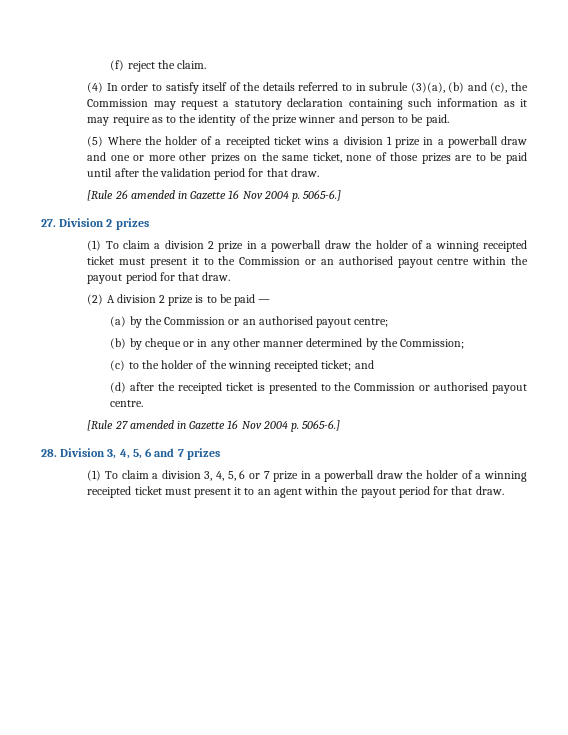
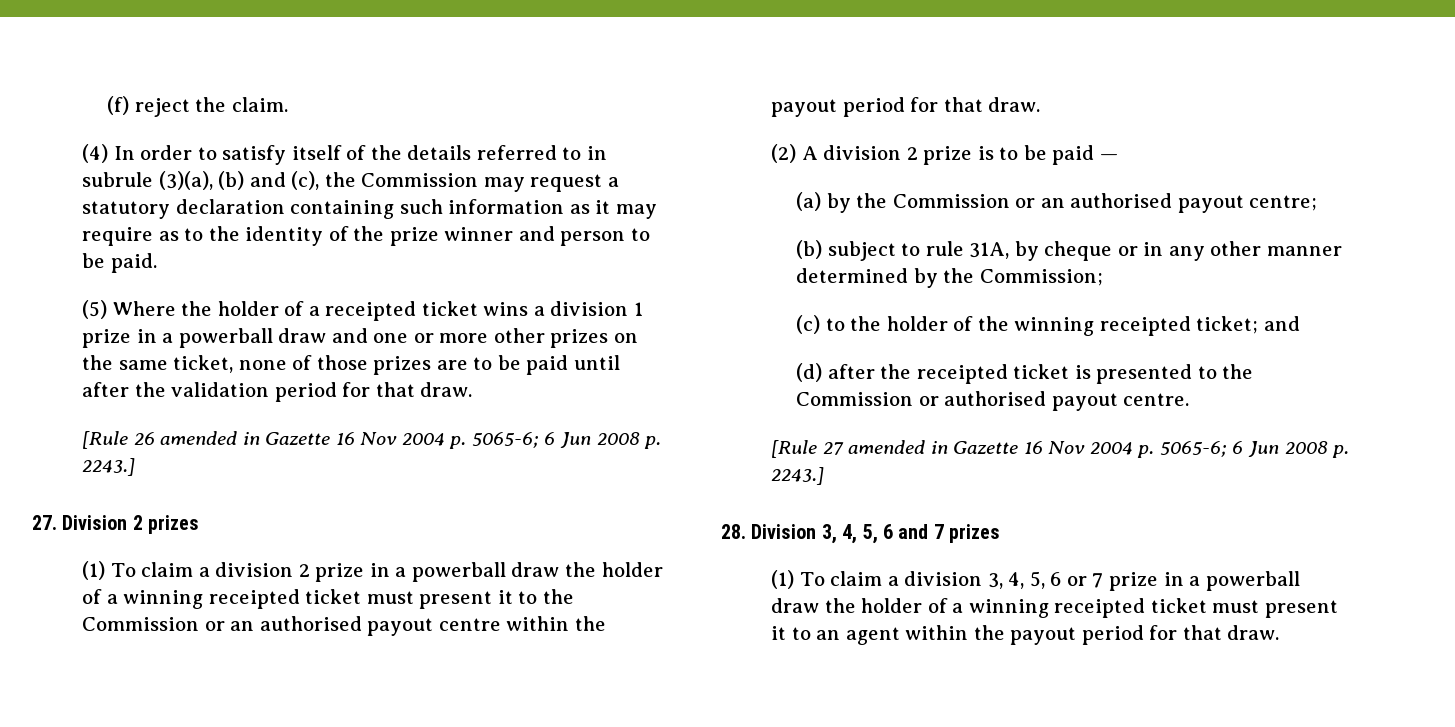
- [Rule 26 amended in Gazette 16 Nov 2004 p. 5065-6.]
+ [Rule 26 amended in Gazette 16 Nov 2004 p. 5065-6; 6 Jun 2008 p. 2243.]
- (b) by cheque or in any other manner determined by the Commission;
+ (b) subject to rule 31A, by cheque or in any other manner determined by the Commission;
- [Rule 27 amended in Gazette 16 Nov 2004 p. 5065-6.]
+ [Rule 27 amended in Gazette 16 Nov 2004 p. 5065-6; 6 Jun 2008 p. 2243.]

